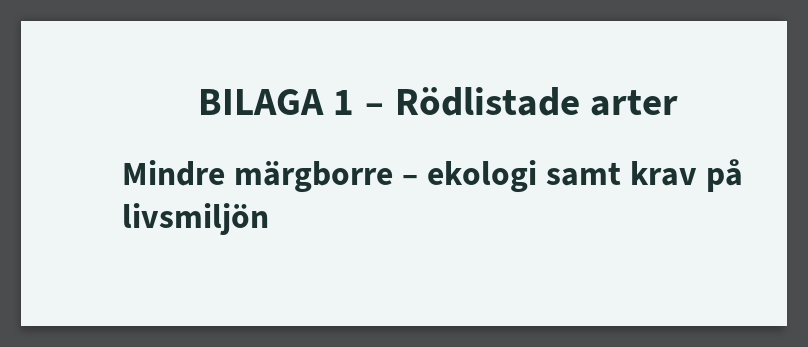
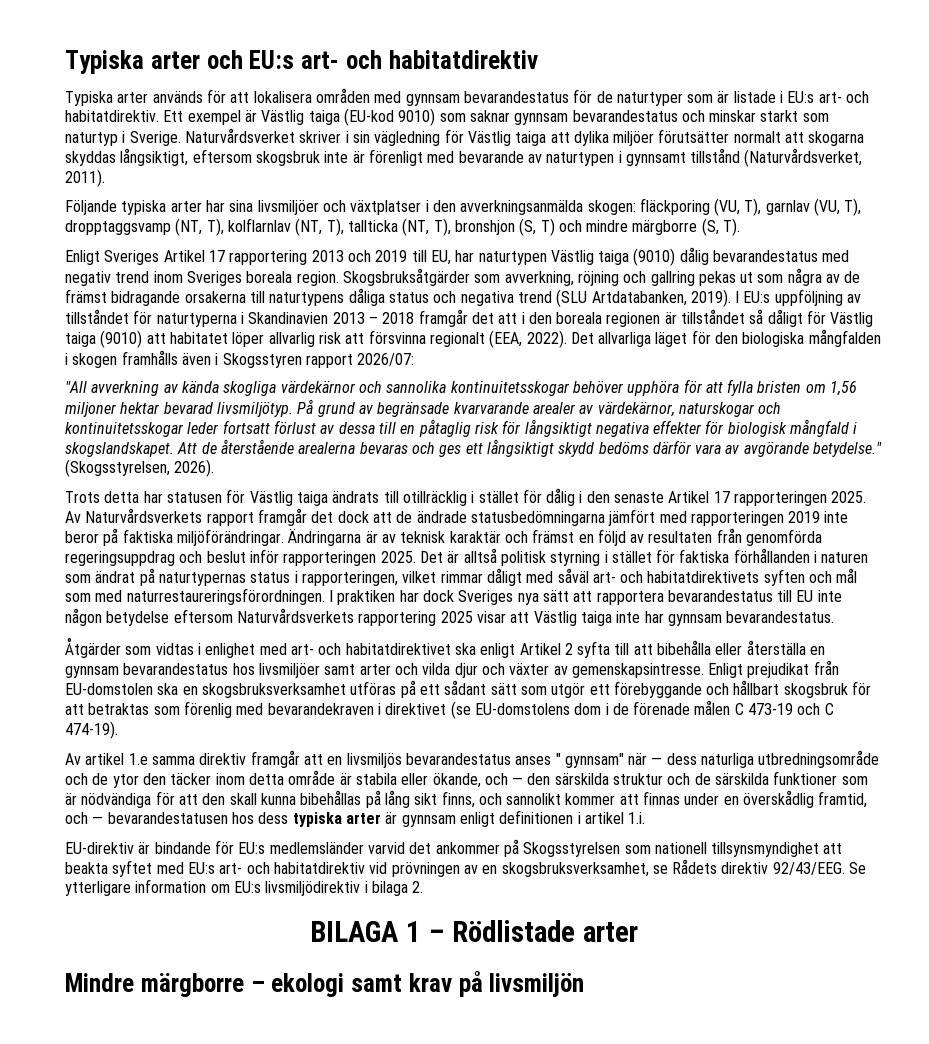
+ Typiska arter och EU:s art- och habitatdirektiv
+ Typiska arter används för att lokalisera områden med gynnsam bevarandestatus för de naturtyper som är listade i EU:s art- och habitatdirektiv. Ett exempel är Västlig taiga (EU-kod 9010) som saknar gynnsam bevarandestatus och minskar starkt som naturtyp i Sverige. Naturvårdsverket skriver i sin vägledning för Västlig taiga att dylika miljöer förutsätter normalt att skogarna skyddas långsiktigt, eftersom skogsbruk inte är förenligt med bevarande av naturtypen i gynnsamt tillstånd (Naturvårdsverket, 2011).
+ Följande typiska arter har sina livsmiljöer och växtplatser i den avverkningsanmälda skogen: fläckporing (VU, T), garnlav (VU, T), dropptaggsvamp (NT, T), kolflarnlav (NT, T), tallticka (NT, T), bronshjon (S, T) och mindre märgborre (S, T).
+ Enligt Sveriges Artikel 17 rapportering 2013 och 2019 till EU, har naturtypen Västlig taiga (9010) dålig bevarandestatus med negativ trend inom Sveriges boreala region. Skogsbruksåtgärder som avverkning, röjning och gallring pekas ut som några av de främst bidragande orsakerna till naturtypens dåliga status och negativa trend (SLU Artdatabanken, 2019). I EU:s uppföljning av tillståndet för naturtyperna i Skandinavien 2013 – 2018 framgår det att i den boreala regionen är tillståndet så dåligt för Västlig taiga (9010) att habitatet löper allvarlig risk att försvinna regionalt (EEA, 2022). Det allvarliga läget för den biologiska mångfalden i skogen framhålls även i Skogsstyren rapport 2026/07:
+ "All avverkning av kända skogliga värdekärnor och sannolika kontinuitetsskogar behöver upphöra för att fylla bristen om 1,56 miljoner hektar bevarad livsmiljötyp. På grund av begränsade kvarvarande arealer av värdekärnor, naturskogar och kontinuitetsskogar leder fortsatt förlust av dessa till en påtaglig risk för långsiktigt negativa effekter för biologisk mångfald i skogslandskapet. Att de återstående arealerna bevaras och ges ett långsiktigt skydd bedöms därför vara av avgörande betydelse." (Skogsstyrelsen, 2026).
+ Trots detta har statusen för Västlig taiga ändrats till otillräcklig i stället för dålig i den senaste Artikel 17 rapporteringen 2025. Av Naturvårdsverkets rapport framgår det dock att de ändrade statusbedömningarna jämfört med rapporteringen 2019 inte beror på faktiska miljöförändringar. Ändringarna är av teknisk karaktär och främst en följd av resultaten från genomförda regeringsuppdrag och beslut inför rapporteringen 2025. Det är alltså politisk styrning i stället för faktiska förhållanden i naturen som ändrat på naturtypernas status i rapporteringen, vilket rimmar dåligt med såväl art- och habitatdirektivets syften och mål som med naturrestaureringsförordningen. I praktiken har dock Sveriges nya sätt att rapportera bevarandestatus till EU inte någon betydelse eftersom Naturvårdsverkets rapportering 2025 visar att Västlig taiga inte har gynnsam bevarandestatus.
+ Åtgärder som vidtas i enlighet med art- och habitatdirektivet ska enligt Artikel 2 syfta till att bibehålla eller återställa en gynnsam bevarandestatus hos livsmiljöer samt arter och vilda djur och växter av gemenskapsintresse. Enligt prejudikat från EU-domstolen ska en skogsbruksverksamhet utföras på ett sådant sätt som utgör ett förebyggande och hållbart skogsbruk för att betraktas som förenlig med bevarandekraven i direktivet (se EU-domstolens dom i de förenade målen C 473-19 och C 474-19).
+ Av artikel 1.e samma direktiv framgår att en livsmiljös bevarandestatus anses " gynnsam" när — dess naturliga utbredningsområde och de ytor den täcker inom detta område är stabila eller ökande, och — den särskilda struktur och de särskilda funktioner som är nödvändiga för att den skall kunna bibehållas på lång sikt finns, och sannolikt kommer att finnas under en överskådlig framtid, och — bevarandestatusen hos dess typiska arter är gynnsam enligt definitionen i artikel 1.i.
+ EU-direktiv är bindande för EU:s medlemsländer varvid det ankommer på Skogsstyrelsen som nationell tillsynsmyndighet att beakta syftet med EU:s art- och habitatdirektiv vid prövningen av en skogsbruksverksamhet, se Rådets direktiv 92/43/EEG. Se ytterligare information om EU:s livsmiljödirektiv i bilaga 2.

